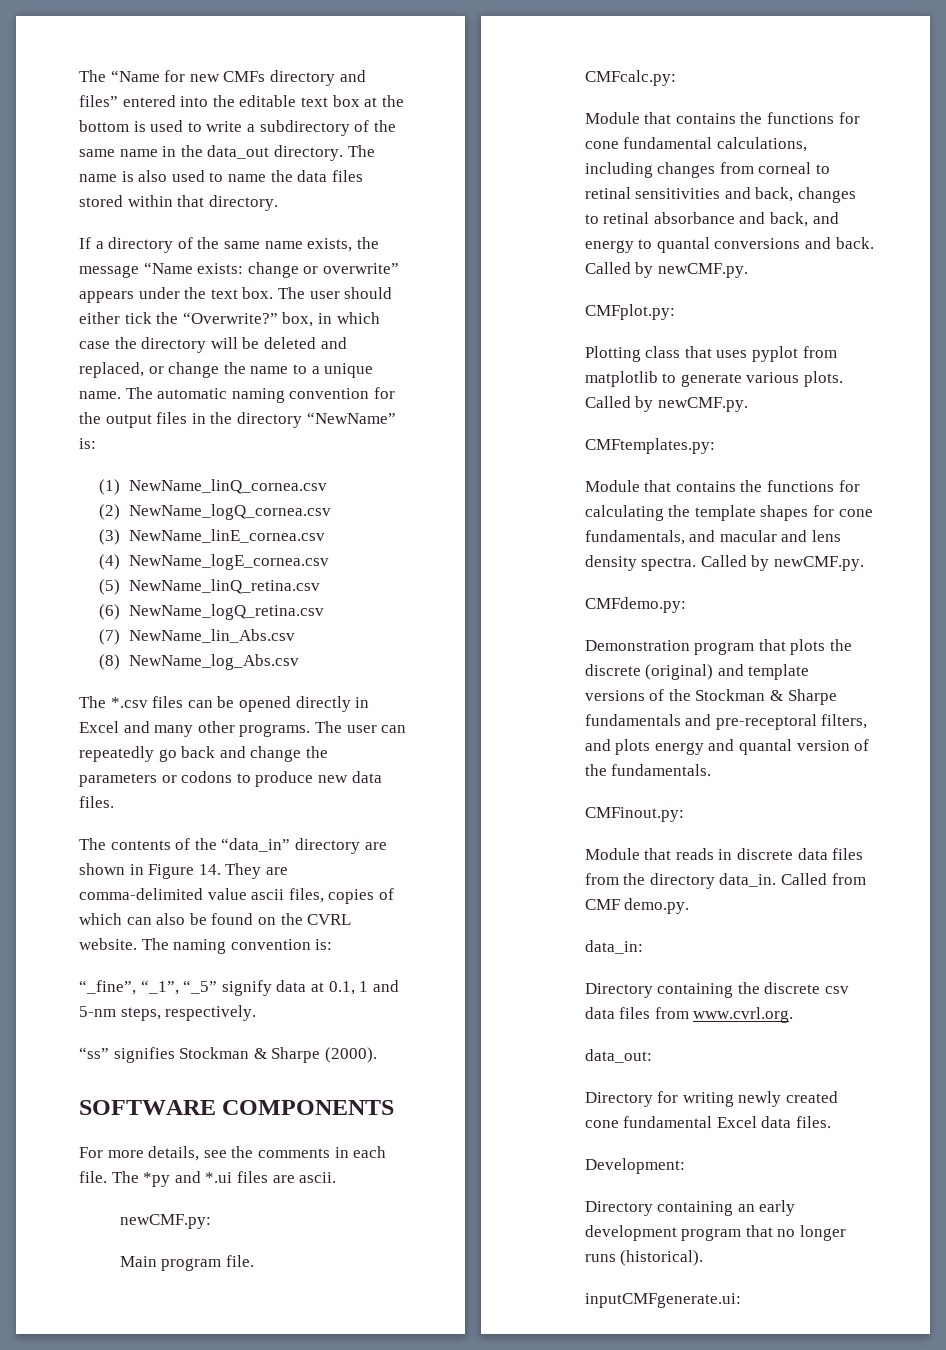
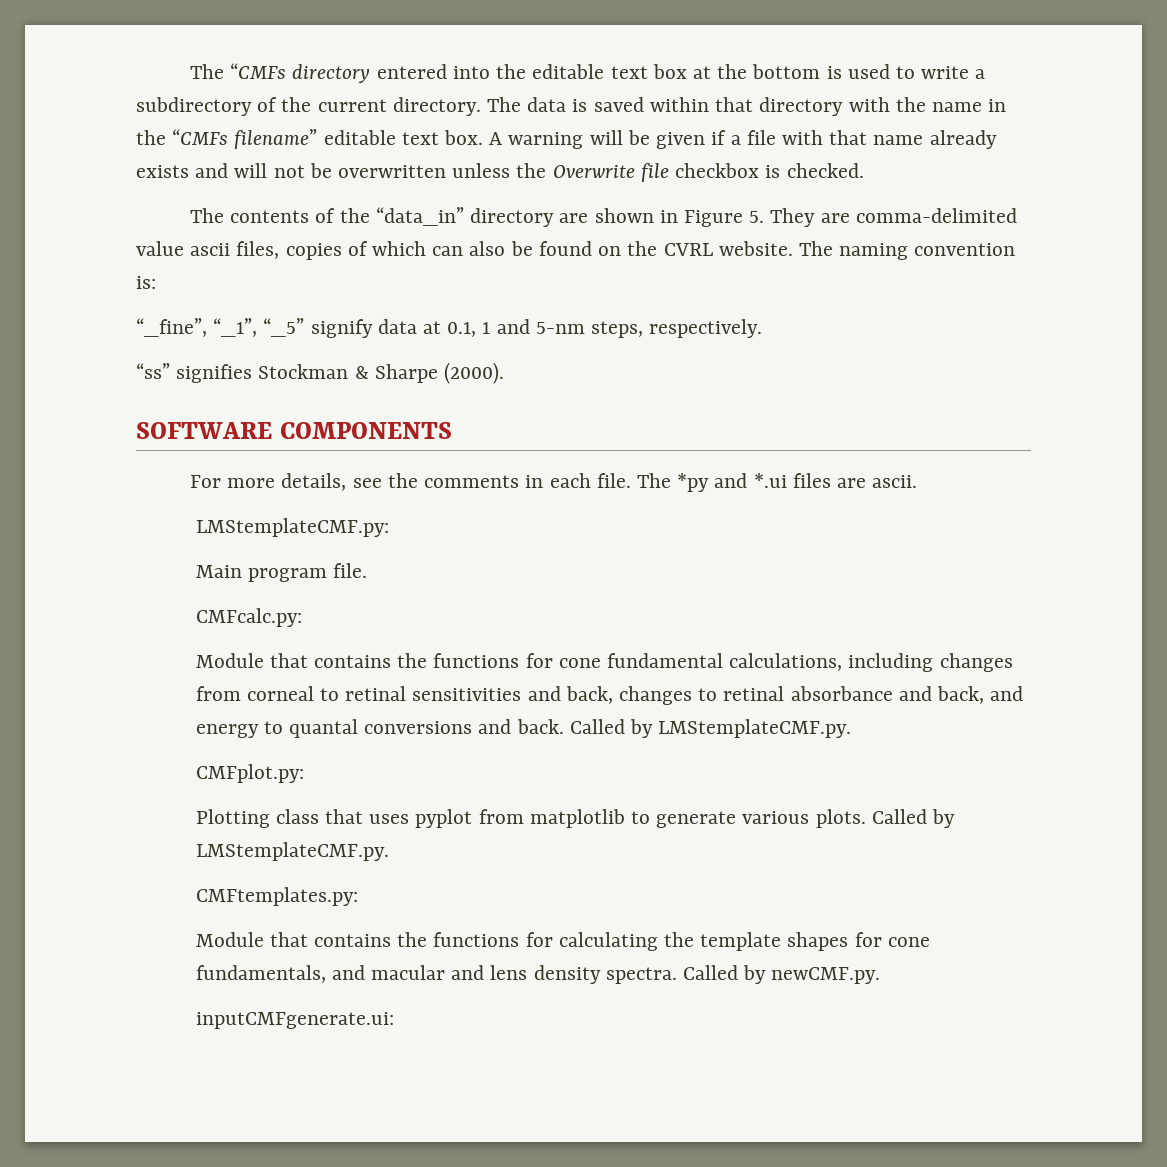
- The “Name for new CMFs directory and files” entered into the editable text box at the bottom is used to write a subdirectory of the same name in the data_out directory. The name is also used to name the data files stored within that directory.
- If a directory of the same name exists, the message “Name exists: change or overwrite” appears under the text box. The user should either tick the “Overwrite?” box, in which case the directory will be deleted and replaced, or change the name to a unique name. The automatic naming convention for the output files in the directory “NewName” is:
- (1) NewName_linQ_cornea.csv
- (2) NewName_logQ_cornea.csv
- (3) NewName_linE_cornea.csv
- (4) NewName_logE_cornea.csv
- (5) NewName_linQ_retina.csv
- (6) NewName_logQ_retina.csv
- (7) NewName_lin_Abs.csv
- (8) NewName_log_Abs.csv
- The *.csv files can be opened directly in Excel and many other programs. The user can repeatedly go back and change the parameters or codons to produce new data files.
+ The “CMFs directory entered into the editable text box at the bottom is used to write a subdirectory of the current directory. The data is saved within that directory with the name in the “CMFs filename” editable text box. A warning will be given if a file with that name already exists and will not be overwritten unless the Overwrite file checkbox is checked.
- The contents of the “data_in” directory are shown in Figure 14. They are comma-delimited value ascii files, copies of which can also be found on the CVRL website.
+ The contents of the “data_in” directory are shown in Figure 5. They are comma-delimited value ascii files, copies of which can also be found on the CVRL website.
- newCMF.py:
+ LMStemplateCMF.py:
- Module that contains the functions for cone fundamental calculations, including changes from corneal to retinal sensitivities and back, changes to retinal absorbance and back, and energy to quantal conversions and back. Called by newCMF.py.
+ Module that contains the functions for cone fundamental calculations, including changes from corneal to retinal sensitivities and back, changes to retinal absorbance and back, and energy to quantal conversions and back. Called by LMStemplateCMF.py.
- Plotting class that uses pyplot from matplotlib to generate various plots. Called by newCMF.py.
+ Plotting class that uses pyplot from matplotlib to generate various plots. Called by LMStemplateCMF.py.
- CMFdemo.py:
- Demonstration program that plots the discrete (original) and template versions of the Stockman & Sharpe fundamentals and pre-receptoral filters, and plots energy and quantal version of the fundamentals.
- CMFinout.py:
- Module that reads in discrete data files from the directory data_in. Called from CMF demo.py.
- data_in:
- Directory containing the discrete csv data files from www.cvrl.org.
- data_out:
- Directory for writing newly created cone fundamental Excel data files.
- Development:
- Directory containing an early development program that no longer runs (historical).

